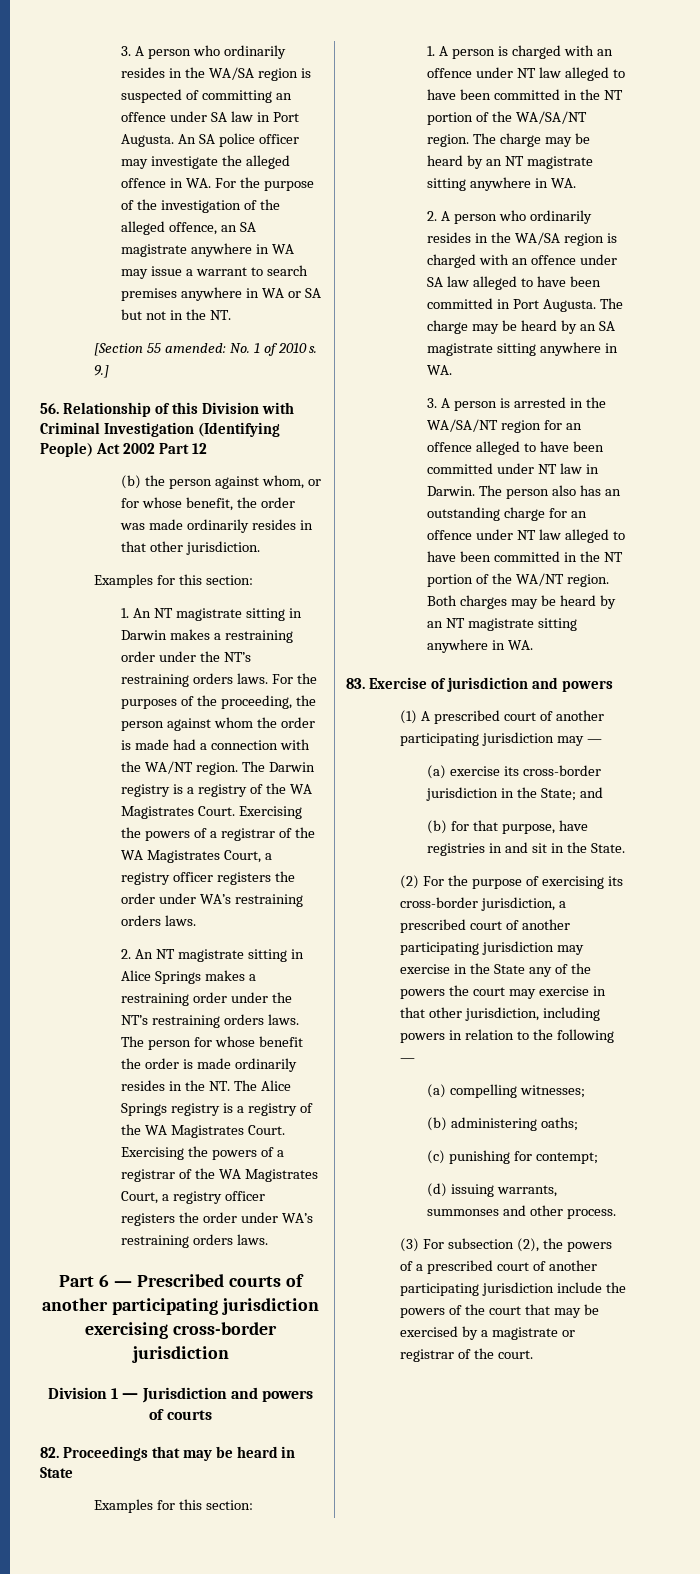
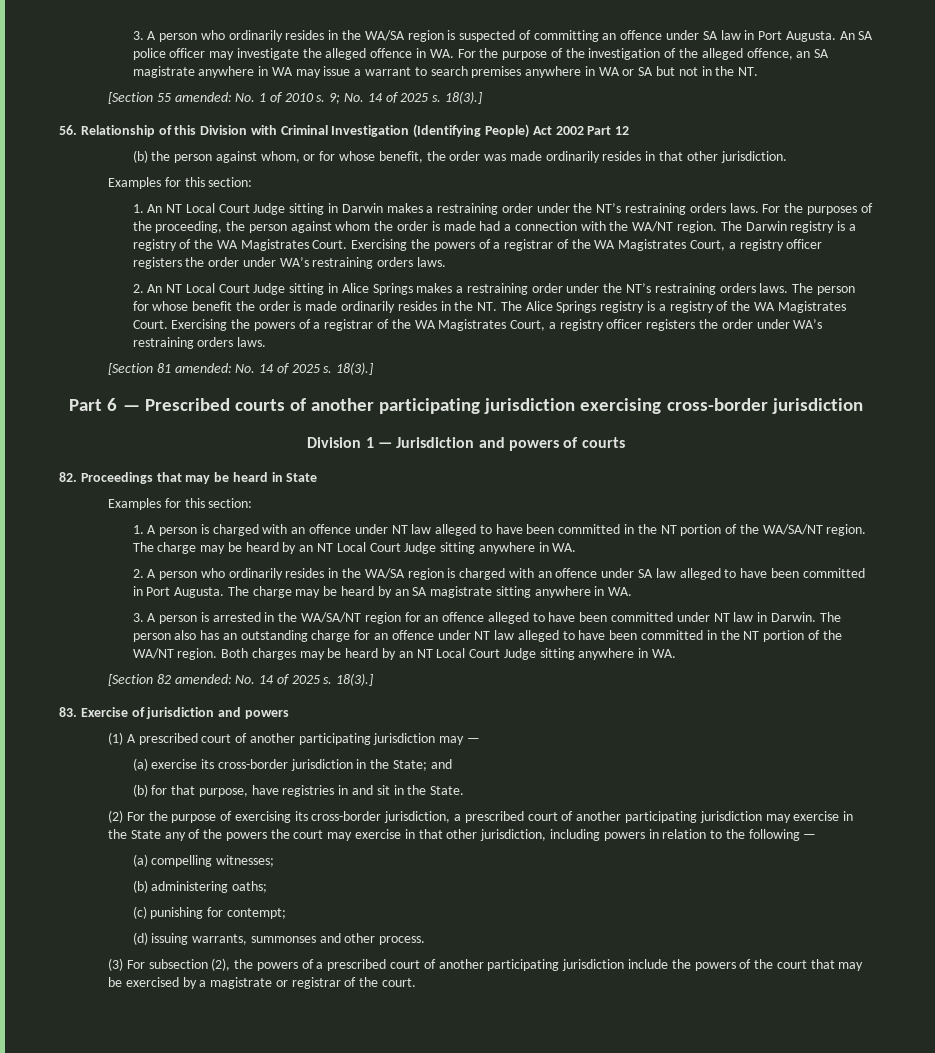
- 9.]
+ 9; No. 14 of 2025 s. 18(3).]
- 1. An NT magistrate sitting in Darwin makes a restraining order under the NT’s restraining orders laws.
+ 1. An NT Local Court Judge sitting in Darwin makes a restraining order under the NT’s restraining orders laws.
- 2. An NT magistrate sitting in Alice Springs makes a restraining order under the NT’s restraining orders laws.
+ 2. An NT Local Court Judge sitting in Alice Springs makes a restraining order under the NT’s restraining orders laws.
+ [Section 81 amended: No. 14 of 2025 s. 18(3).]
- The charge may be heard by an NT magistrate sitting anywhere in WA.
+ The charge may be heard by an NT Local Court Judge sitting anywhere in WA.
- Both charges may be heard by an NT magistrate sitting anywhere in WA.
+ Both charges may be heard by an NT Local Court Judge sitting anywhere in WA.
+ [Section 82 amended: No. 14 of 2025 s. 18(3).]

